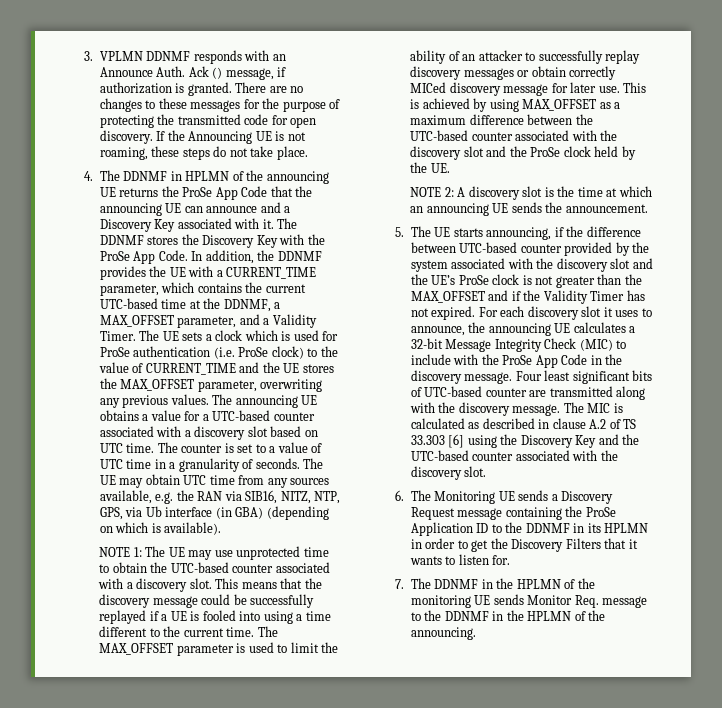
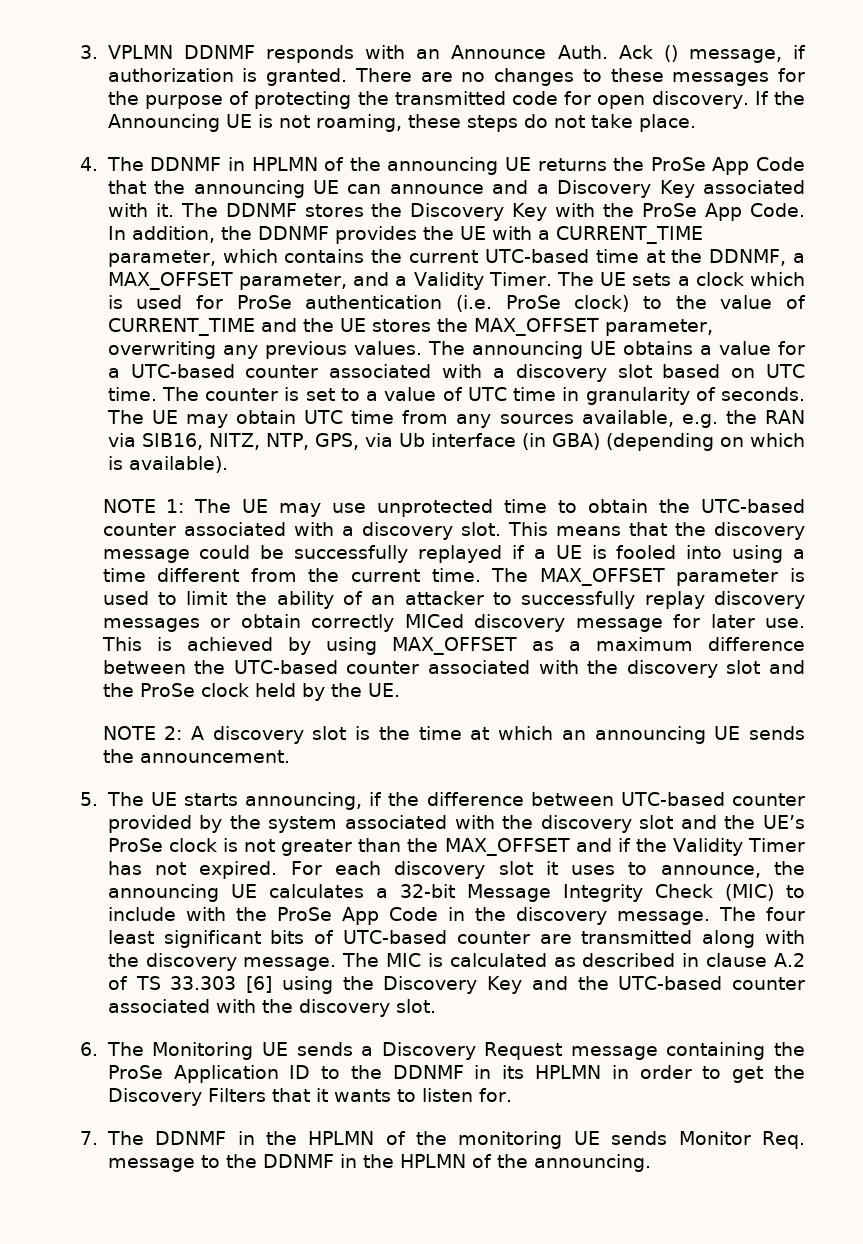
- The counter is set to a value of UTC time in a granularity of seconds.
+ The counter is set to a value of UTC time in granularity of seconds.
- This means that the discovery message could be successfully replayed if a UE is fooled into using a time different to the current time.
+ This means that the discovery message could be successfully replayed if a UE is fooled into using a time different from the current time.
- Four least significant bits of UTC-based counter are transmitted along with the discovery message.
+ The four least significant bits of UTC-based counter are transmitted along with the discovery message.

